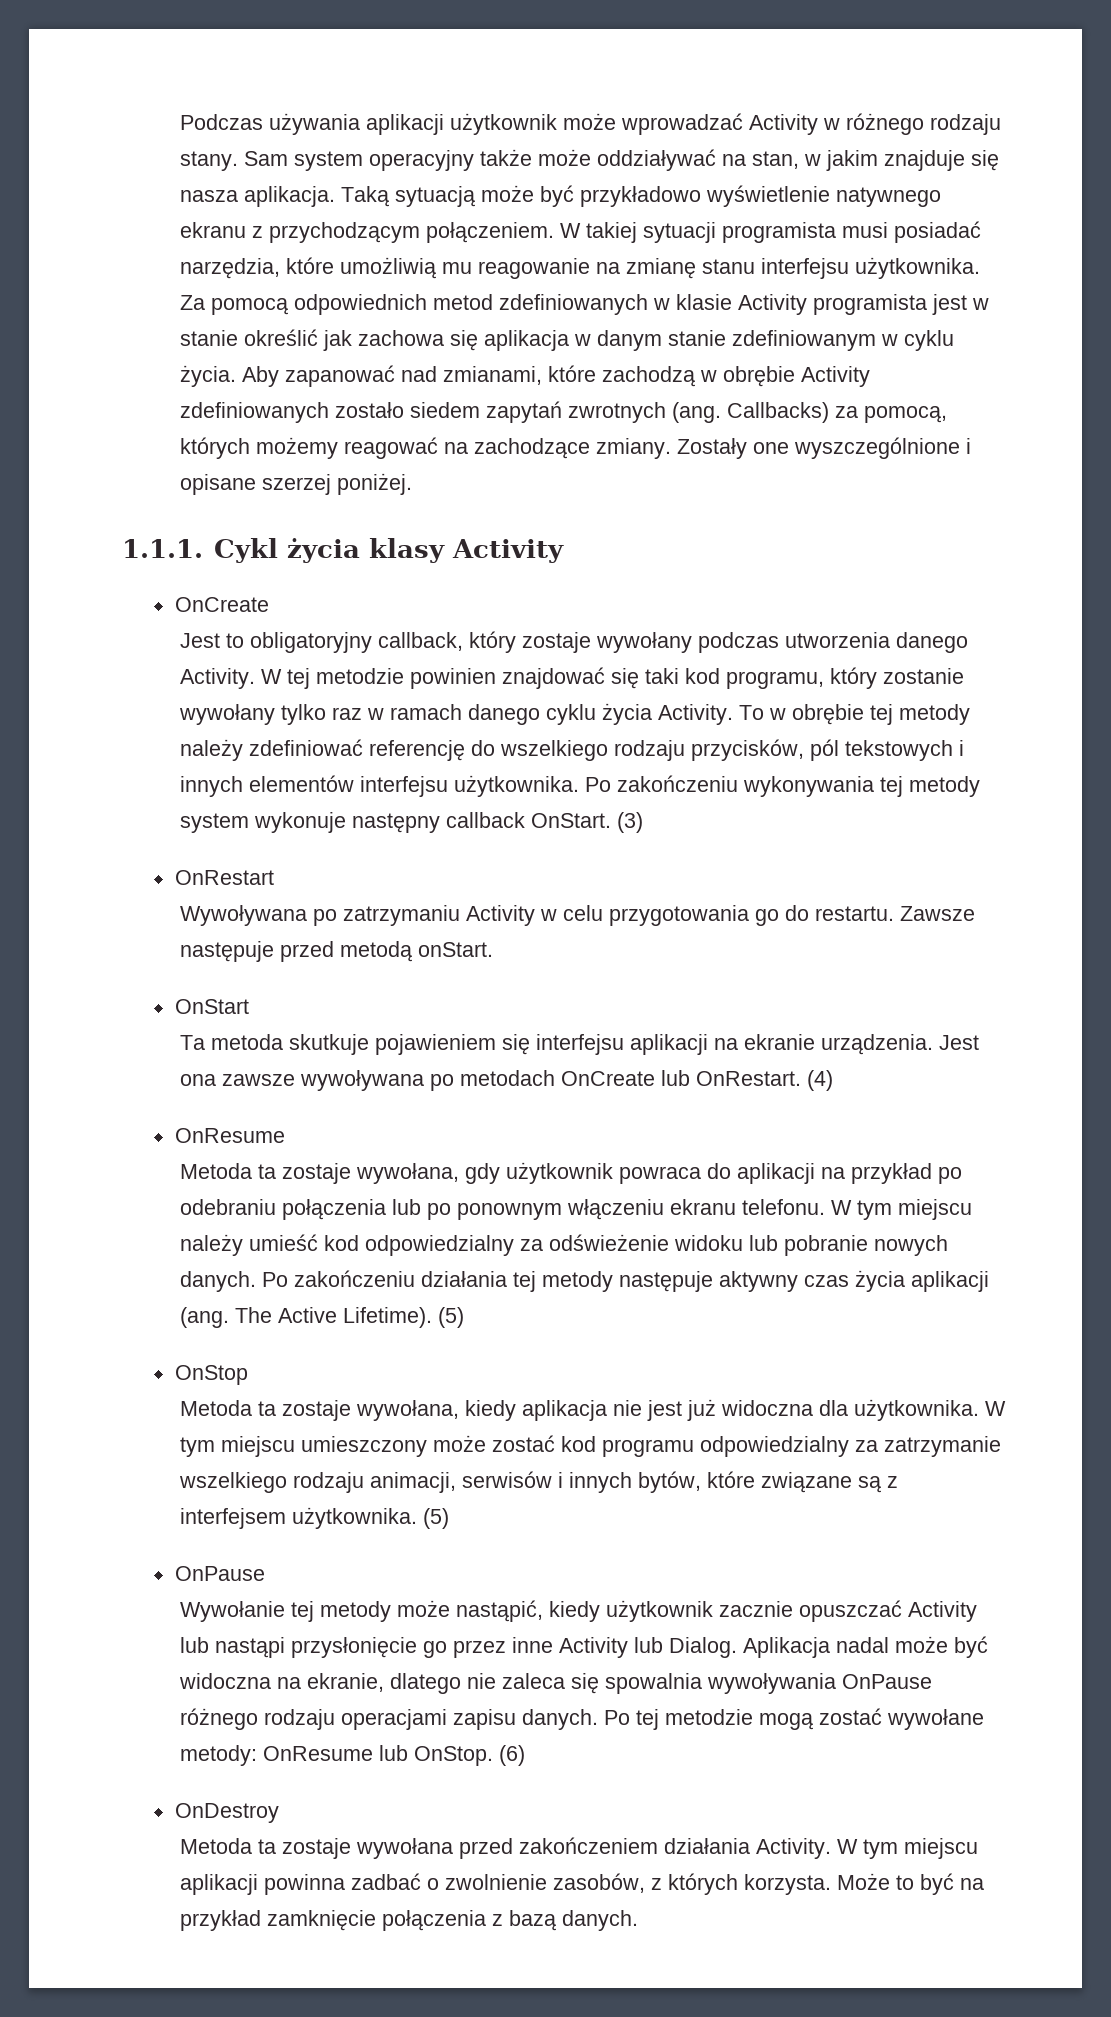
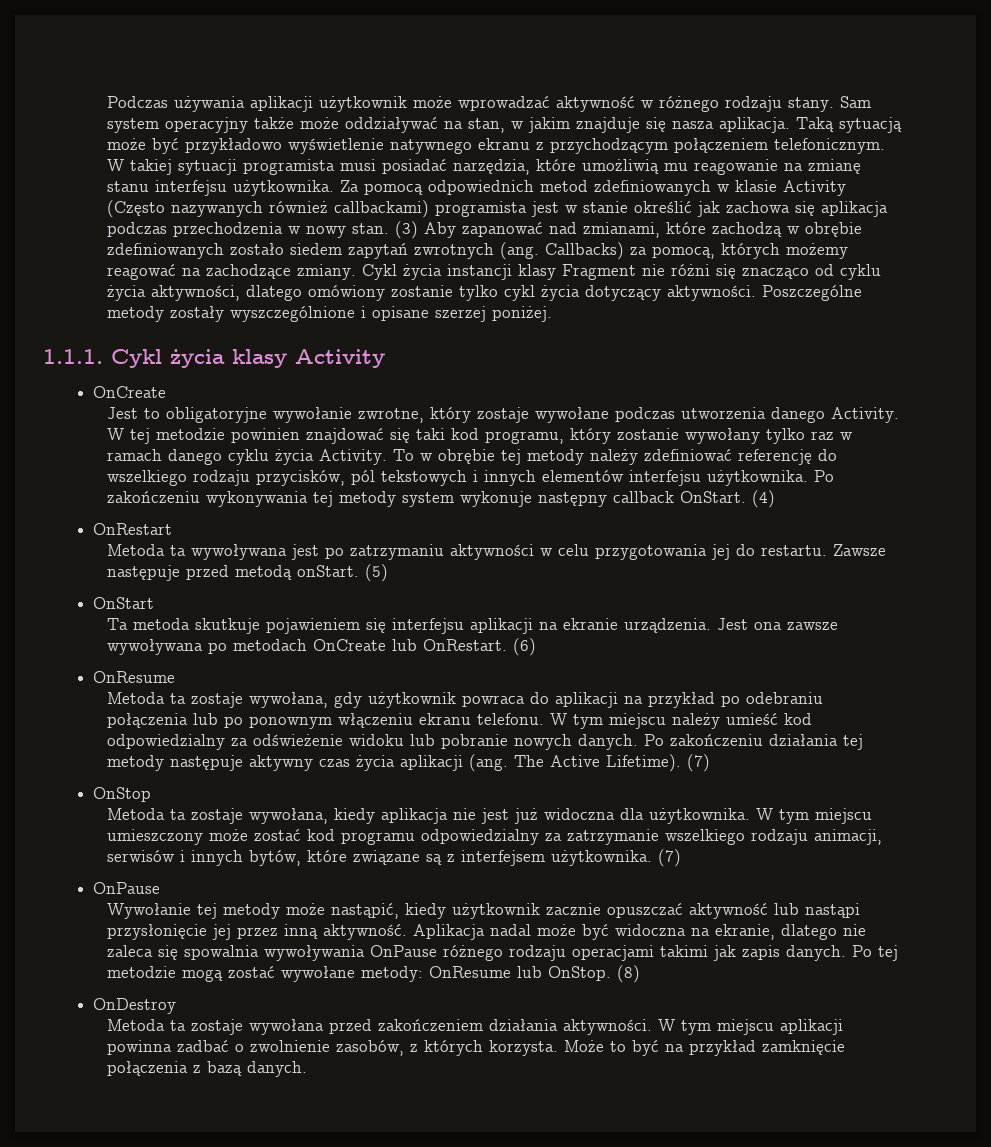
- Podczas używania aplikacji użytkownik może wprowadzać Activity w różnego rodzaju stany.
+ Podczas używania aplikacji użytkownik może wprowadzać aktywność w różnego rodzaju stany.
- Taką sytuacją może być przykładowo wyświetlenie natywnego ekranu z przychodzącym połączeniem.
+ Taką sytuacją może być przykładowo wyświetlenie natywnego ekranu z przychodzącym połączeniem telefonicznym.
- Za pomocą odpowiednich metod zdefiniowanych w klasie Activity programista jest w stanie określić jak zachowa się aplikacja w danym stanie zdefiniowanym w cyklu życia. Aby zapanować nad zmianami, które zachodzą w obrębie Activity zdefiniowanych zostało siedem zapytań zwrotnych (ang.
+ Za pomocą odpowiednich metod zdefiniowanych w klasie Activity (Często nazywanych również callbackami) programista jest w stanie określić jak zachowa się aplikacja podczas przechodzenia w nowy stan. (3) Aby zapanować nad zmianami, które zachodzą w obrębie zdefiniowanych zostało siedem zapytań zwrotnych (ang.
- Zostały one wyszczególnione i opisane szerzej poniżej.
+ Cykl życia instancji klasy Fragment nie różni się znacząco od cyklu życia aktywności, dlatego omówiony zostanie tylko cykl życia dotyczący aktywności. Poszczególne metody zostały wyszczególnione i opisane szerzej poniżej.
- Jest to obligatoryjny callback, który zostaje wywołany podczas utworzenia danego Activity.
+ Jest to obligatoryjne wywołanie zwrotne, który zostaje wywołane podczas utworzenia danego Activity.
- (3)
+ (4)
- Wywoływana po zatrzymaniu Activity w celu przygotowania go do restartu.
+ Metoda ta wywoływana jest po zatrzymaniu aktywności w celu przygotowania jej do restartu.
+ (5)
- (4)
+ (6)
- The Active Lifetime). (5)
+ The Active Lifetime). (7)
- W tym miejscu umieszczony może zostać kod programu odpowiedzialny za zatrzymanie wszelkiego rodzaju animacji, serwisów i innych bytów, które związane są z interfejsem użytkownika. (5)
+ W tym miejscu umieszczony może zostać kod programu odpowiedzialny za zatrzymanie wszelkiego rodzaju animacji, serwisów i innych bytów, które związane są z interfejsem użytkownika. (7)
- Wywołanie tej metody może nastąpić, kiedy użytkownik zacznie opuszczać Activity lub nastąpi przysłonięcie go przez inne Activity lub Dialog.
+ Wywołanie tej metody może nastąpić, kiedy użytkownik zacznie opuszczać aktywność lub nastąpi przysłonięcie jej przez inną aktywność.
- Aplikacja nadal może być widoczna na ekranie, dlatego nie zaleca się spowalnia wywoływania OnPause różnego rodzaju operacjami zapisu danych.
+ Aplikacja nadal może być widoczna na ekranie, dlatego nie zaleca się spowalnia wywoływania OnPause różnego rodzaju operacjami takimi jak zapis danych.
- (6)
+ (8)
- Metoda ta zostaje wywołana przed zakończeniem działania Activity.
+ Metoda ta zostaje wywołana przed zakończeniem działania aktywności.

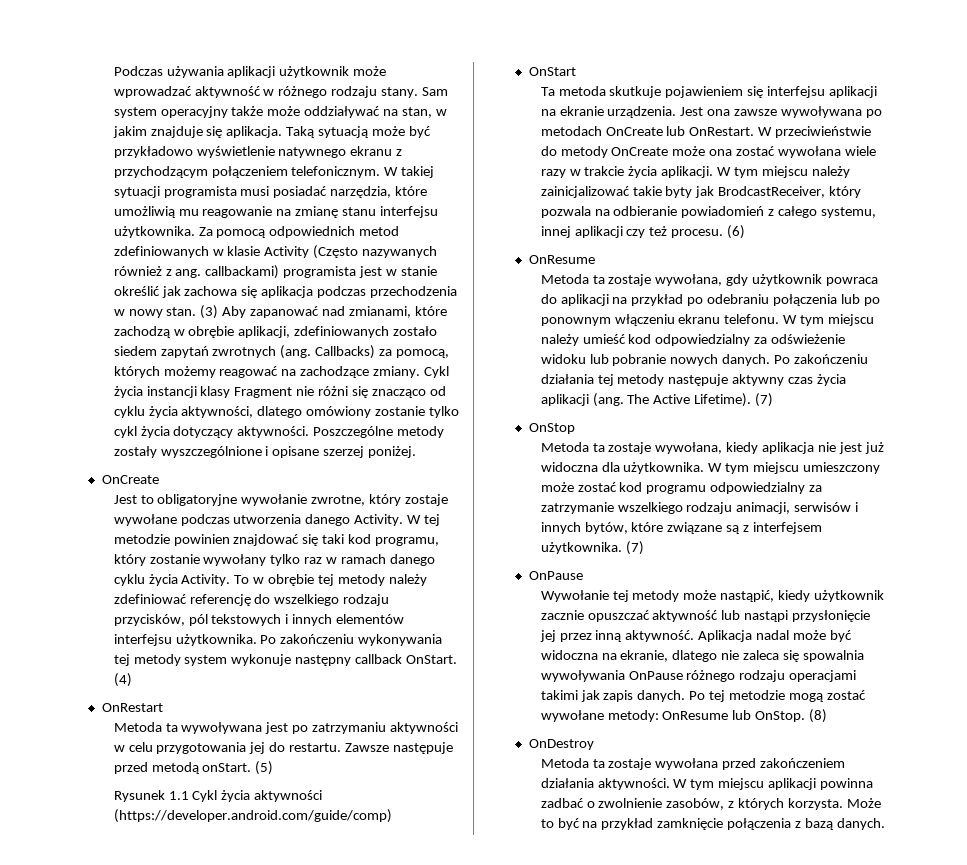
- Sam system operacyjny także może oddziaływać na stan, w jakim znajduje się nasza aplikacja.
+ Sam system operacyjny także może oddziaływać na stan, w jakim znajduje się aplikacja.
- Za pomocą odpowiednich metod zdefiniowanych w klasie Activity (Często nazywanych również callbackami) programista jest w stanie określić jak zachowa się aplikacja podczas przechodzenia w nowy stan.
+ Za pomocą odpowiednich metod zdefiniowanych w klasie Activity (Często nazywanych również z ang. callbackami) programista jest w stanie określić jak zachowa się aplikacja podczas przechodzenia w nowy stan.
- (3) Aby zapanować nad zmianami, które zachodzą w obrębie zdefiniowanych zostało siedem zapytań zwrotnych (ang.
+ (3) Aby zapanować nad zmianami, które zachodzą w obrębie aplikacji, zdefiniowanych zostało siedem zapytań zwrotnych (ang.
- 1.1.1. Cykl życia klasy Activity
+ Rysunek 1.1 Cykl życia aktywności (https://developer.android.com/guide/comp)
+ W przeciwieństwie do metody OnCreate może ona zostać wywołana wiele razy w trakcie życia aplikacji. W tym miejscu należy zainicjalizować takie byty jak BrodcastReceiver, który pozwala na odbieranie powiadomień z całego systemu, innej aplikacji czy też procesu.

